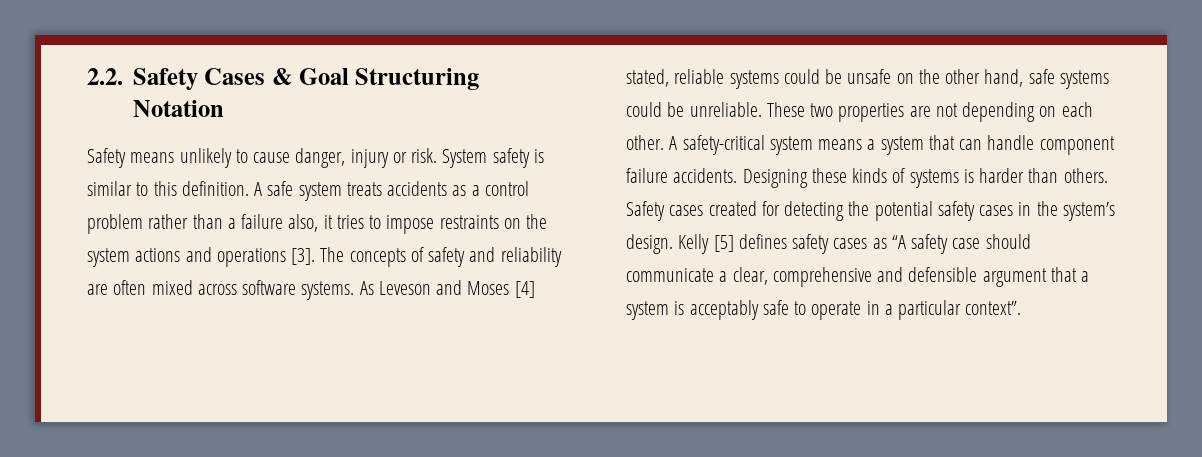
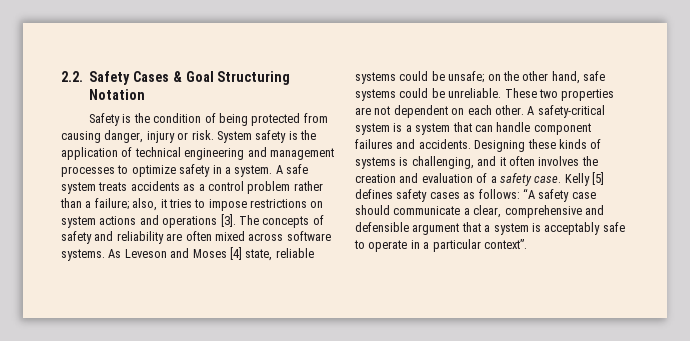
- Safety means unlikely to cause danger, injury or risk.
+ Safety is the condition of being protected from causing danger, injury or risk.
- System safety is similar to this definition.
+ System safety is the application of technical engineering and management processes to optimize safety in a system.
- A safe system treats accidents as a control problem rather than a failure also, it tries to impose restraints on the system actions and operations [3].
+ A safe system treats accidents as a control problem rather than a failure; also, it tries to impose restrictions on system actions and operations [3].
- As Leveson and Moses [4] stated, reliable systems could be unsafe on the other hand, safe systems could be unreliable.
+ As Leveson and Moses [4] state, reliable systems could be unsafe; on the other hand, safe systems could be unreliable.
- These two properties are not depending on each other.
+ These two properties are not dependent on each other.
- A safety-critical system means a system that can handle component failure accidents.
+ A safety-critical system is a system that can handle component failures and accidents.
- Designing these kinds of systems is harder than others. Safety cases created for detecting the potential safety cases in the system’s design.
+ Designing these kinds of systems is challenging, and it often involves the creation and evaluation of a safety case.
- Kelly [5] defines safety cases as “A safety case should communicate a clear, comprehensive and defensible argument that a system is acceptably safe to operate in a particular context”.
+ Kelly [5] defines safety cases as follows: “A safety case should communicate a clear, comprehensive and defensible argument that a system is acceptably safe to operate in a particular context”.

